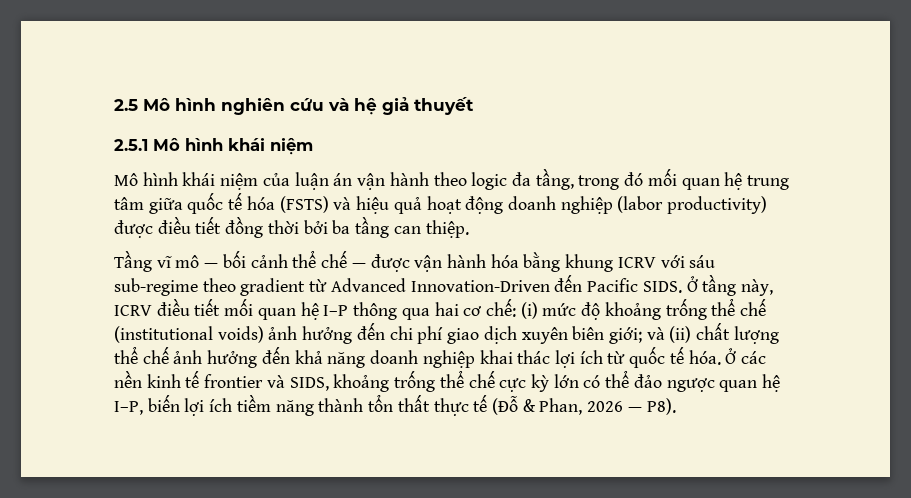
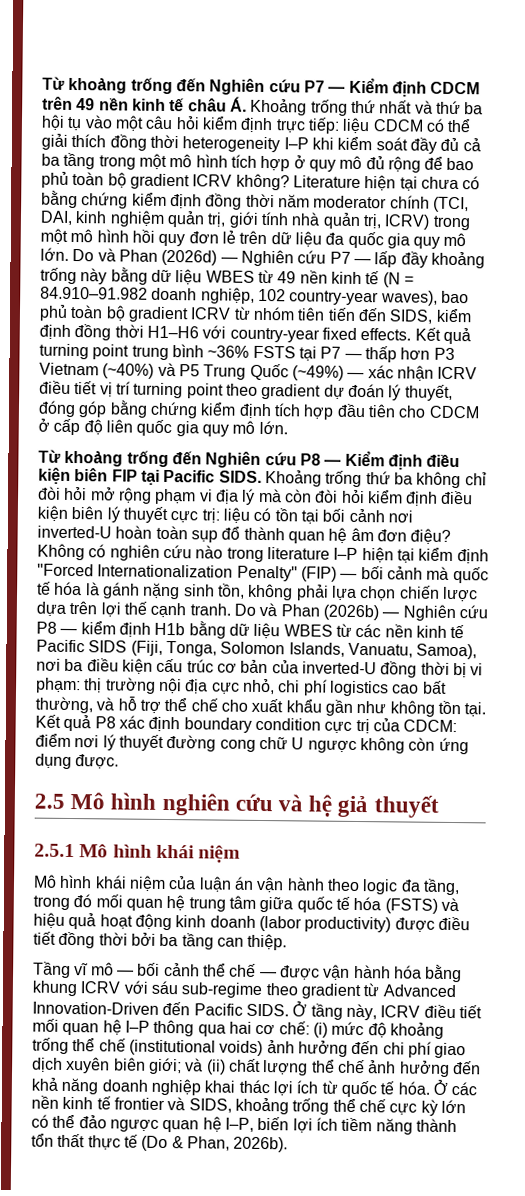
+ Từ khoảng trống đến Nghiên cứu P7 — Kiểm định CDCM trên 49 nền kinh tế châu Á. Khoảng trống thứ nhất và thứ ba hội tụ vào một câu hỏi kiểm định trực tiếp: liệu CDCM có thể giải thích đồng thời heterogeneity I–P khi kiểm soát đầy đủ cả ba tầng trong một mô hình tích hợp ở quy mô đủ rộng để bao phủ toàn bộ gradient ICRV không? Literature hiện tại chưa có bằng chứng kiểm định đồng thời năm moderator chính (TCI, DAI, kinh nghiệm quản trị, giới tính nhà quản trị, ICRV) trong một mô hình hồi quy đơn lẻ trên dữ liệu đa quốc gia quy mô lớn. Do và Phan (2026d) — Nghiên cứu P7 — lấp đầy khoảng trống này bằng dữ liệu WBES từ 49 nền kinh tế (N = 84.910–91.982 doanh nghiệp, 102 country-year waves), bao phủ toàn bộ gradient ICRV từ nhóm tiên tiến đến SIDS, kiểm định đồng thời H1–H6 với country-year fixed effects. Kết quả turning point trung bình ~36% FSTS tại P7 — thấp hơn P3 Vietnam (~40%) và P5 Trung Quốc (~49%) — xác nhận ICRV điều tiết vị trí turning point theo gradient dự đoán lý thuyết, đóng góp bằng chứng kiểm định tích hợp đầu tiên cho CDCM ở cấp độ liên quốc gia quy mô lớn.
+ Từ khoảng trống đến Nghiên cứu P8 — Kiểm định điều kiện biên FIP tại Pacific SIDS. Khoảng trống thứ ba không chỉ đòi hỏi mở rộng phạm vi địa lý mà còn đòi hỏi kiểm định điều kiện biên lý thuyết cực trị: liệu có tồn tại bối cảnh nơi inverted-U hoàn toàn sụp đổ thành quan hệ âm đơn điệu? Không có nghiên cứu nào trong literature I–P hiện tại kiểm định "Forced Internationalization Penalty" (FIP) — bối cảnh mà quốc tế hóa là gánh nặng sinh tồn, không phải lựa chọn chiến lược dựa trên lợi thế cạnh tranh. Do và Phan (2026b) — Nghiên cứu P8 — kiểm định H1b bằng dữ liệu WBES từ các nền kinh tế Pacific SIDS (Fiji, Tonga, Solomon Islands, Vanuatu, Samoa), nơi ba điều kiện cấu trúc cơ bản của inverted-U đồng thời bị vi phạm: thị trường nội địa cực nhỏ, chi phí logistics cao bất thường, và hỗ trợ thể chế cho xuất khẩu gần như không tồn tại. Kết quả P8 xác định boundary condition cực trị của CDCM: điểm nơi lý thuyết đường cong chữ U ngược không còn ứng dụng được.
- Mô hình khái niệm của luận án vận hành theo logic đa tầng, trong đó mối quan hệ trung tâm giữa quốc tế hóa (FSTS) và hiệu quả hoạt động doanh nghiệp (labor productivity) được điều tiết đồng thời bởi ba tầng can thiệp.
+ Mô hình khái niệm của luận án vận hành theo logic đa tầng, trong đó mối quan hệ trung tâm giữa quốc tế hóa (FSTS) và hiệu quả hoạt động kinh doanh (labor productivity) được điều tiết đồng thời bởi ba tầng can thiệp.
- Ở các nền kinh tế frontier và SIDS, khoảng trống thể chế cực kỳ lớn có thể đảo ngược quan hệ I–P, biến lợi ích tiềm năng thành tổn thất thực tế (Đỗ & Phan, 2026 — P8).
+ Ở các nền kinh tế frontier và SIDS, khoảng trống thể chế cực kỳ lớn có thể đảo ngược quan hệ I–P, biến lợi ích tiềm năng thành tổn thất thực tế (Do & Phan, 2026b).

